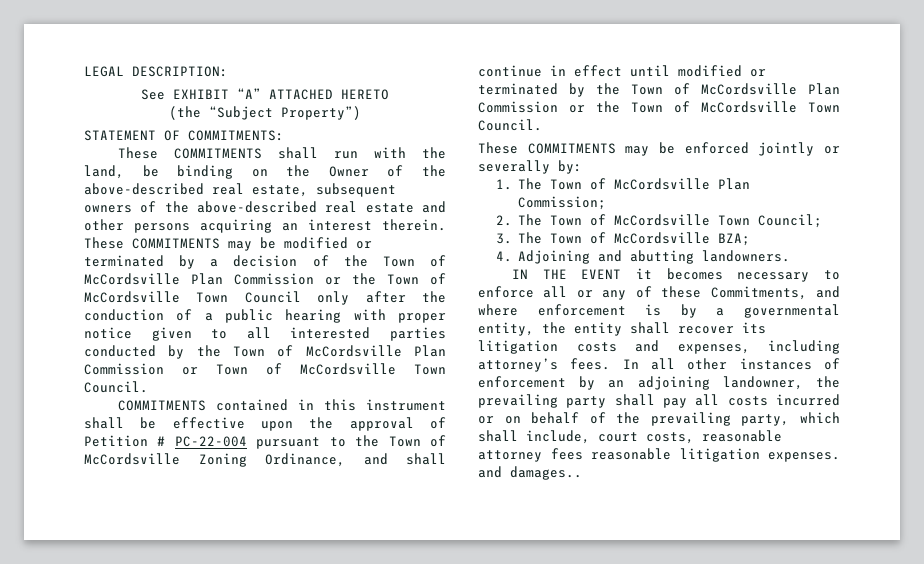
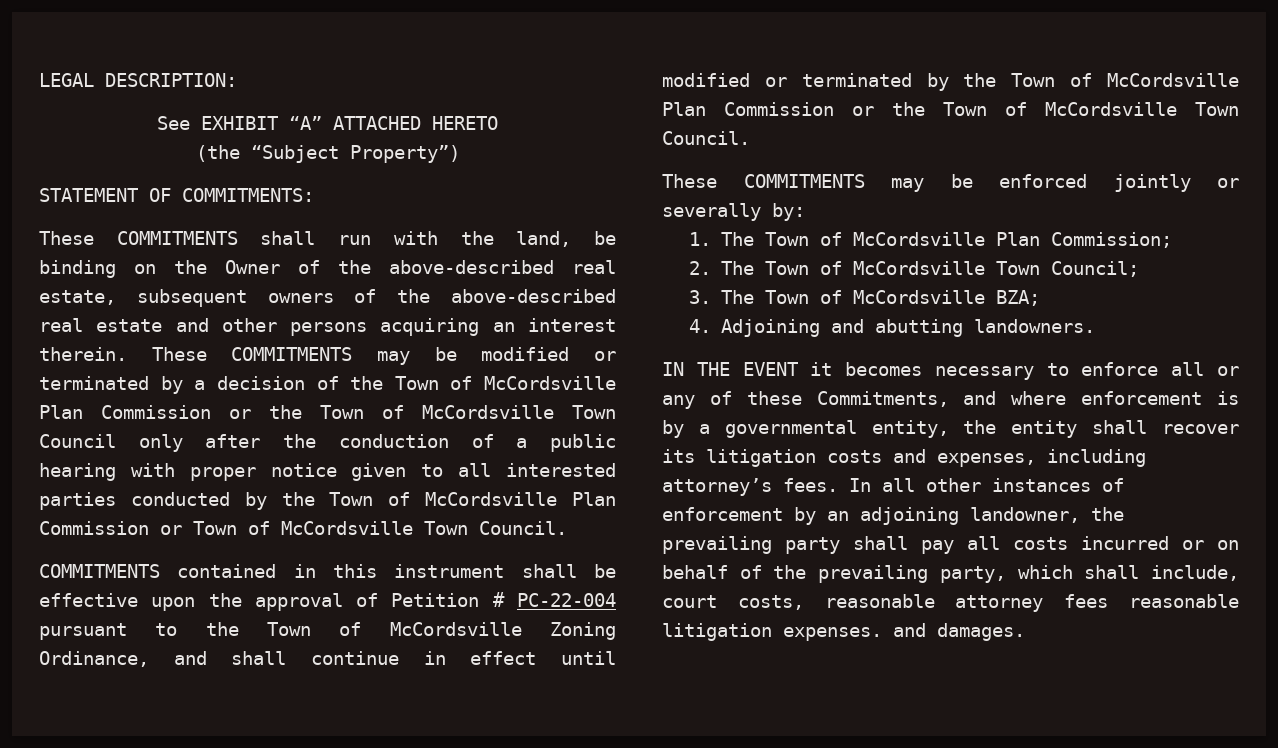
- In all other instances of enforcement by an adjoining landowner, the prevailing party shall pay all costs incurred or on behalf of the prevailing party, which shall include, court costs, reasonable attorney fees reasonable litigation expenses. and damages..
+ In all other instances of enforcement by an adjoining landowner, the prevailing party shall pay all costs incurred or on behalf of the prevailing party, which shall include, court costs, reasonable attorney fees reasonable litigation expenses. and damages.

